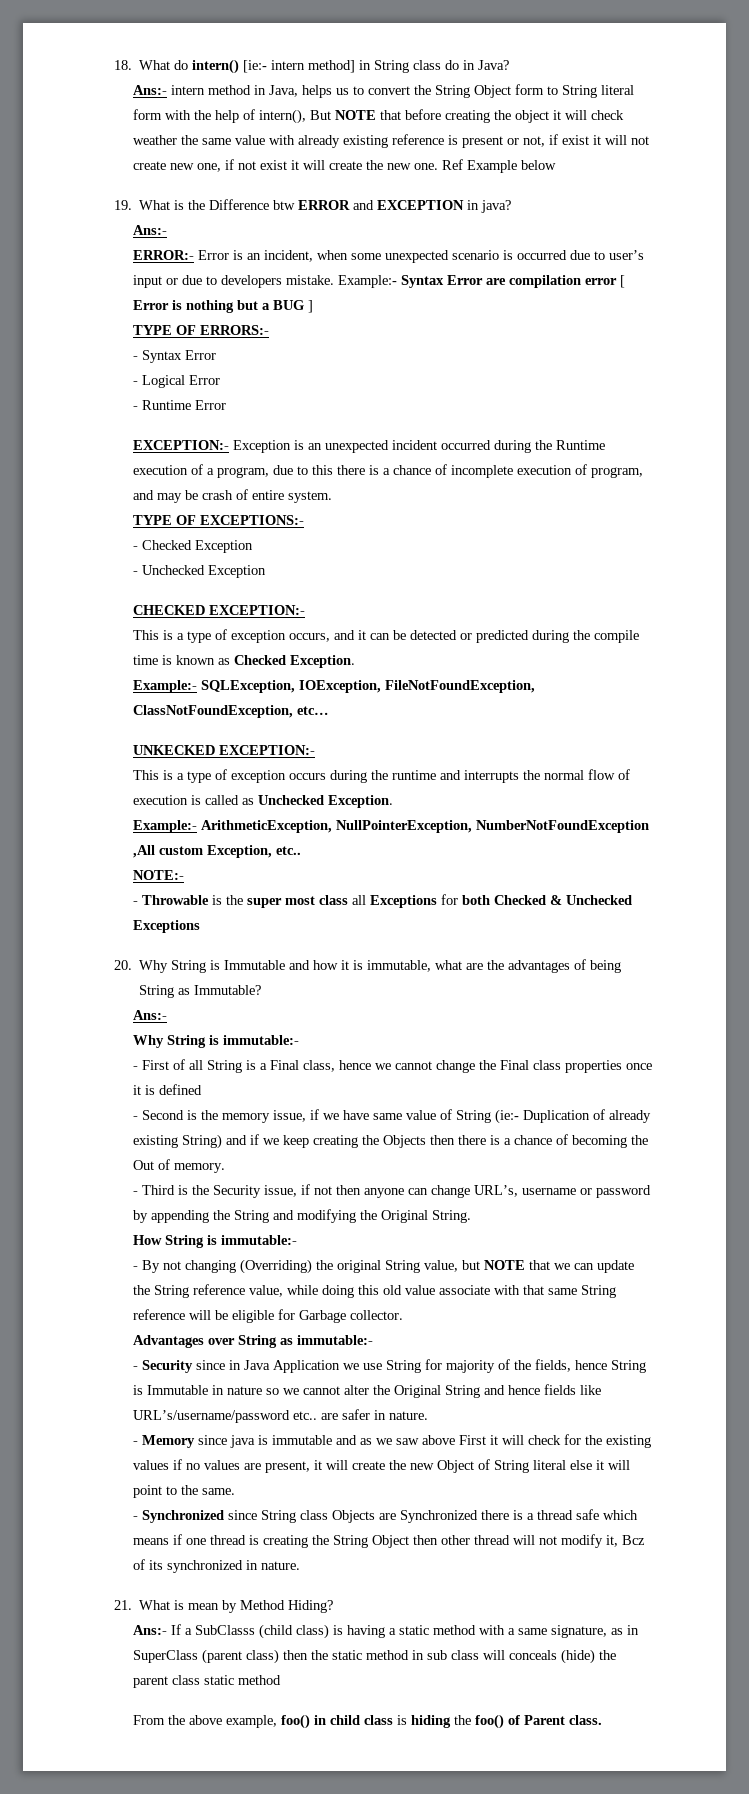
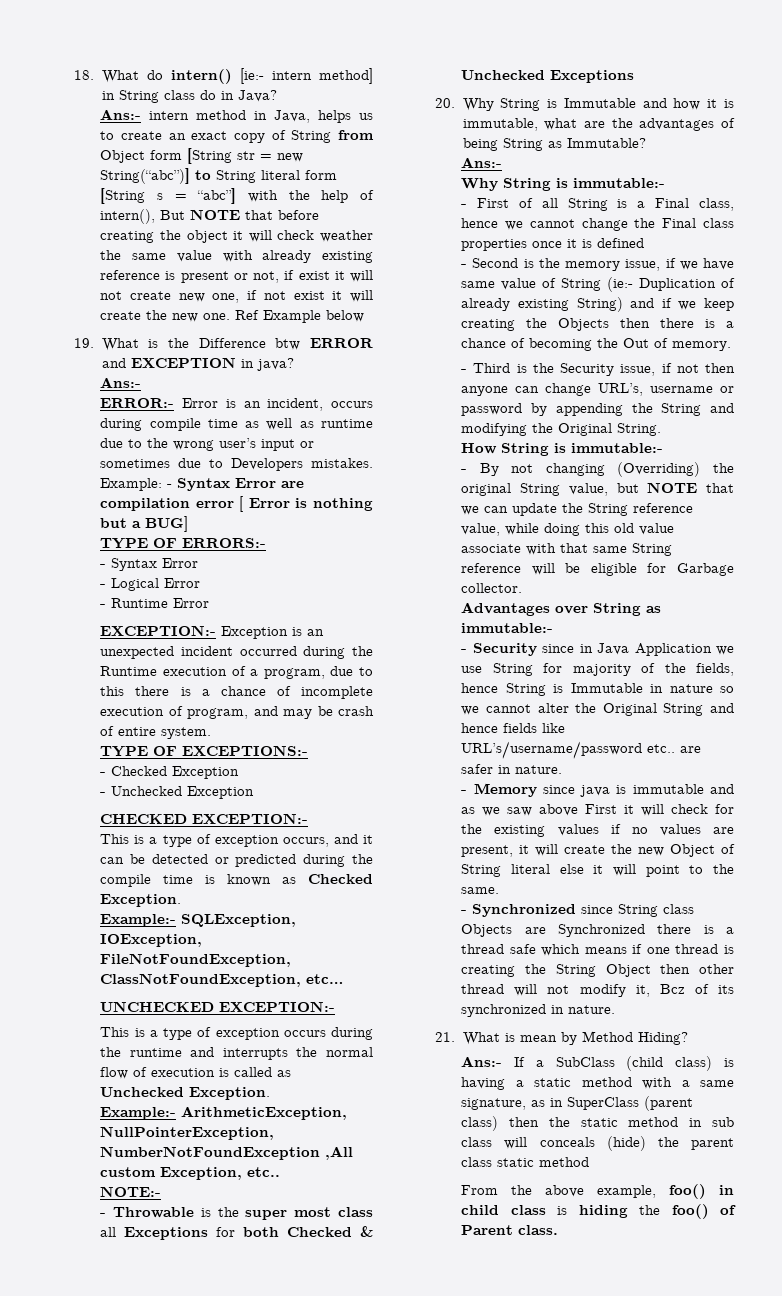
- Ans:- intern method in Java, helps us to convert the String Object form to String literal form with the help of intern(), But NOTE that before creating the object it will check weather the same value with already existing reference is present or not, if exist it will not create new one, if not exist it will create the new one.
+ Ans:- intern method in Java, helps us to create an exact copy of String from Object form [String str = new String(“abc”)] to String literal form [String s = “abc”] with the help of intern(), But NOTE that before creating the object it will check weather the same value with already existing reference is present or not, if exist it will not create new one, if not exist it will create the new one.
- ERROR:- Error is an incident, when some unexpected scenario is occurred due to user’s input or due to developers mistake. Example:- Syntax Error are compilation error [ Error is nothing but a BUG ]
+ ERROR:- Error is an incident, occurs during compile time as well as runtime due to the wrong user’s input or sometimes due to Developers mistakes. Example: - Syntax Error are compilation error [ Error is nothing but a BUG]
- UNKECKED EXCEPTION:-
+ UNCHECKED EXCEPTION:-
- Ans:- If a SubClasss (child class) is having a static method with a same signature, as in SuperClass (parent class) then the static method in sub class will conceals (hide) the parent class static method
+ Ans:- If a SubClass (child class) is having a static method with a same signature, as in SuperClass (parent class) then the static method in sub class will conceals (hide) the parent class static method

